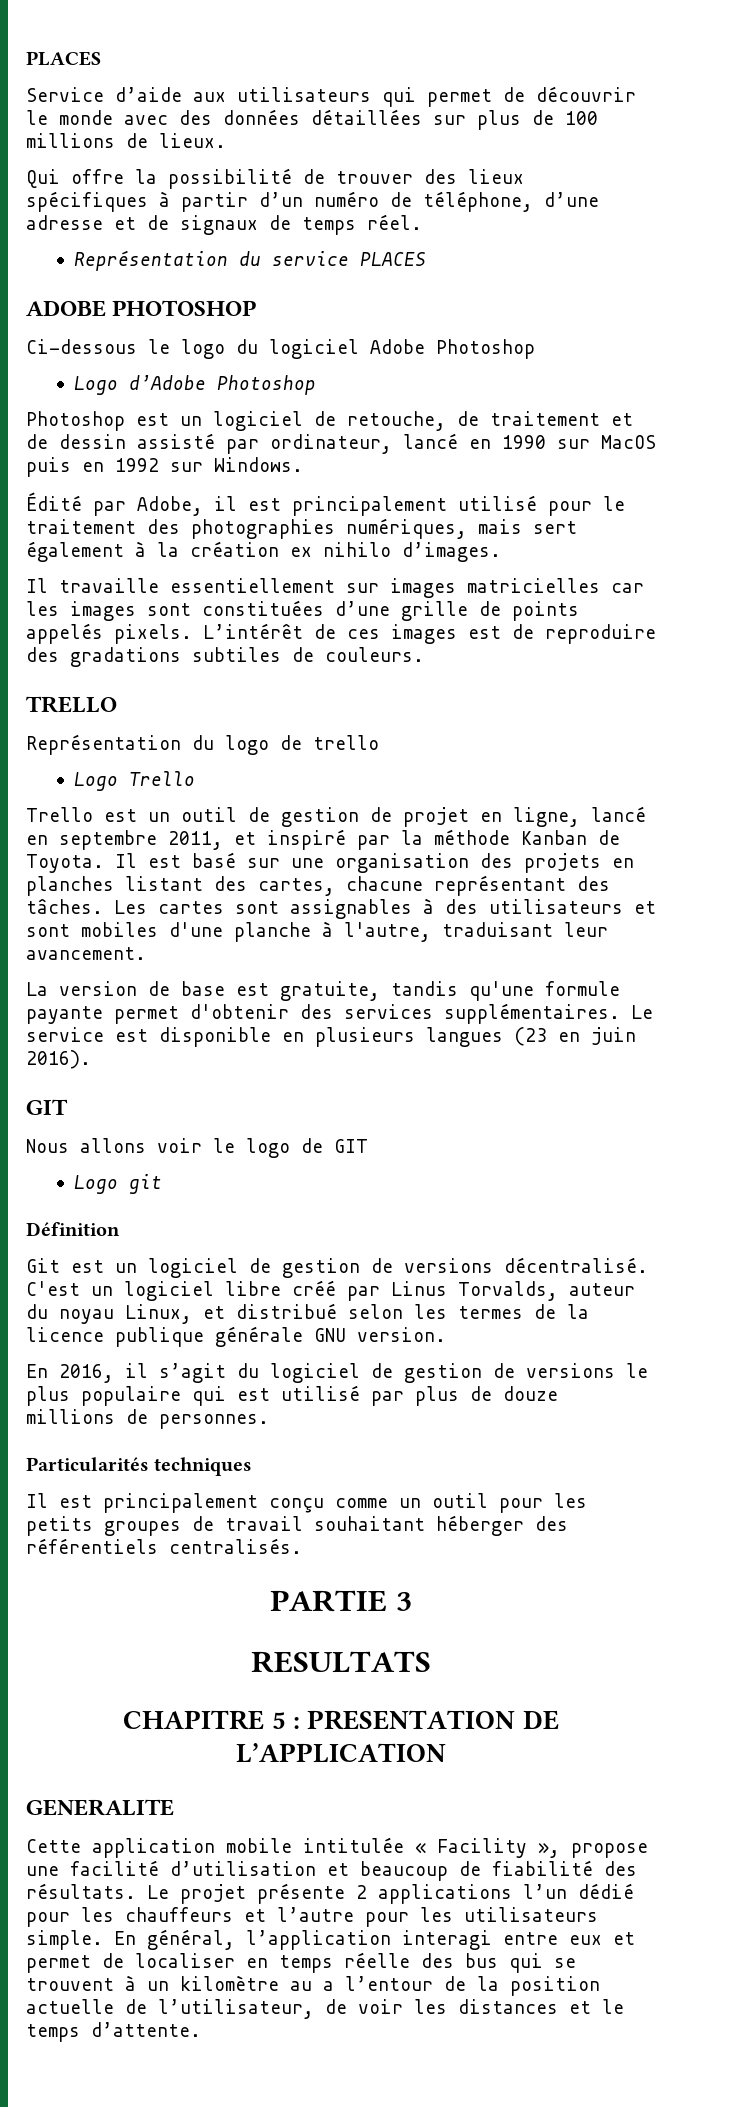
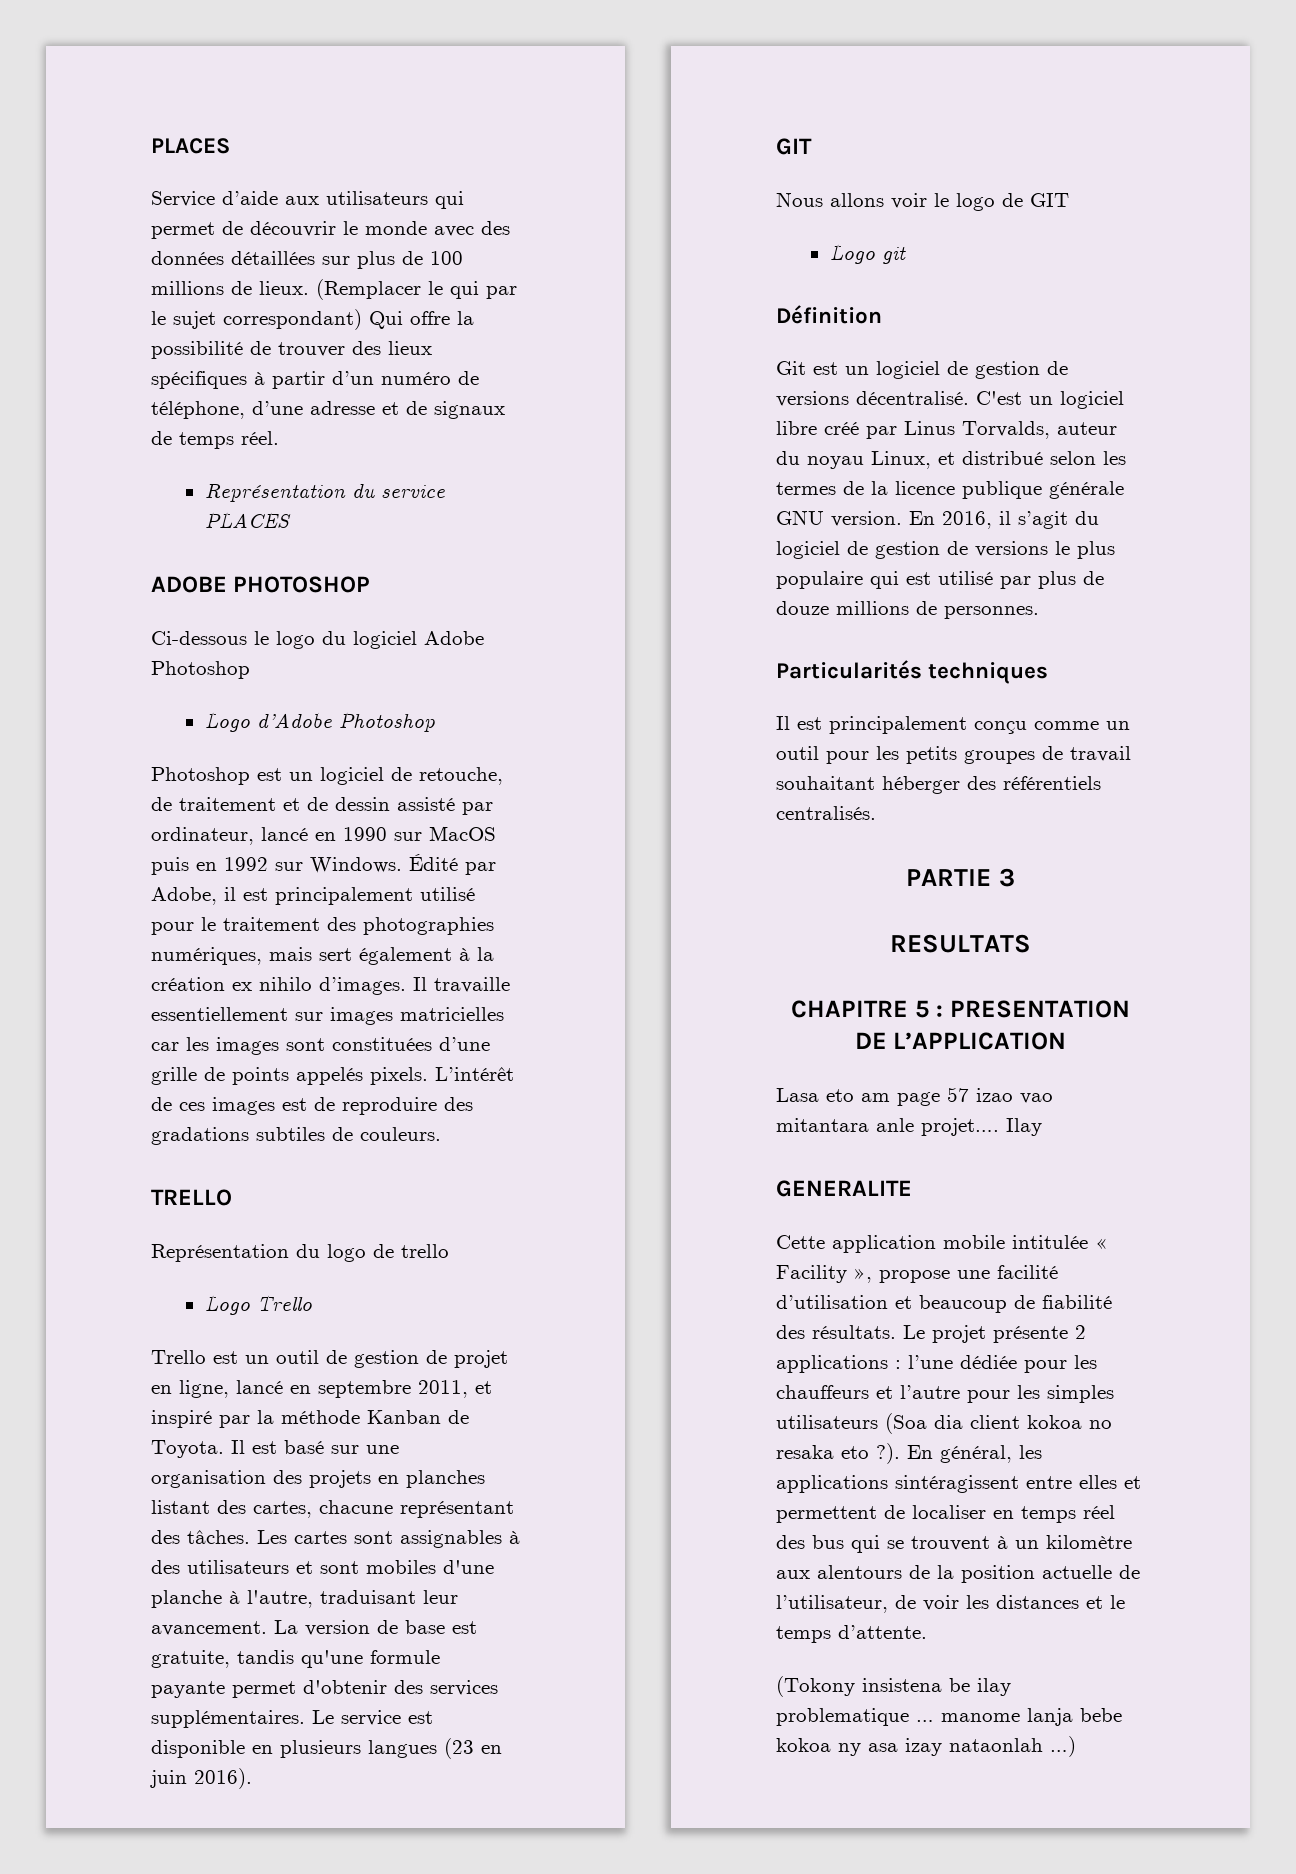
- Service d’aide aux utilisateurs qui permet de découvrir le monde avec des données détaillées sur plus de 100 millions de lieux.
- Qui offre la possibilité de trouver des lieux spécifiques à partir d’un numéro de téléphone, d’une adresse et de signaux de temps réel.
+ Service d’aide aux utilisateurs qui permet de découvrir le monde avec des données détaillées sur plus de 100 millions de lieux. (Remplacer le qui par le sujet correspondant) Qui offre la possibilité de trouver des lieux spécifiques à partir d’un numéro de téléphone, d’une adresse et de signaux de temps réel.
- Photoshop est un logiciel de retouche, de traitement et de dessin assisté par ordinateur, lancé en 1990 sur MacOS puis en 1992 sur Windows.
- Édité par Adobe, il est principalement utilisé pour le traitement des photographies numériques, mais sert également à la création ex nihilo d’images.
- Il travaille essentiellement sur images matricielles car les images sont constituées d’une grille de points appelés pixels.
+ Photoshop est un logiciel de retouche, de traitement et de dessin assisté par ordinateur, lancé en 1990 sur MacOS puis en 1992 sur Windows. Édité par Adobe, il est principalement utilisé pour le traitement des photographies numériques, mais sert également à la création ex nihilo d’images. Il travaille essentiellement sur images matricielles car les images sont constituées d’une grille de points appelés pixels.
- Les cartes sont assignables à des utilisateurs et sont mobiles d'une planche à l'autre, traduisant leur avancement.
- La version de base est gratuite, tandis qu'une formule payante permet d'obtenir des services supplémentaires.
+ Les cartes sont assignables à des utilisateurs et sont mobiles d'une planche à l'autre, traduisant leur avancement. La version de base est gratuite, tandis qu'une formule payante permet d'obtenir des services supplémentaires.
- C'est un logiciel libre créé par Linus Torvalds, auteur du noyau Linux, et distribué selon les termes de la licence publique générale GNU version.
- En 2016, il s’agit du logiciel de gestion de versions le plus populaire qui est utilisé par plus de douze millions de personnes.
+ C'est un logiciel libre créé par Linus Torvalds, auteur du noyau Linux, et distribué selon les termes de la licence publique générale GNU version. En 2016, il s’agit du logiciel de gestion de versions le plus populaire qui est utilisé par plus de douze millions de personnes.
+ Lasa eto am page 57 izao vao mitantara anle projet…. Ilay
- Le projet présente 2 applications l’un dédié pour les chauffeurs et l’autre pour les utilisateurs simple. En général, l’application interagi entre eux et permet de localiser en temps réelle des bus qui se trouvent à un kilomètre au a l’entour de la position actuelle de l’utilisateur, de voir les distances et le temps d’attente.
+ Le projet présente 2 applications : l’une dédiée pour les chauffeurs et l’autre pour les simples utilisateurs (Soa dia client kokoa no resaka eto ?). En général, les applications sintéragissent entre elles et permettent de localiser en temps réel des bus qui se trouvent à un kilomètre aux alentours de la position actuelle de l’utilisateur, de voir les distances et le temps d’attente.
+ (Tokony insistena be ilay problematique … manome lanja bebe kokoa ny asa izay nataonlah …)

